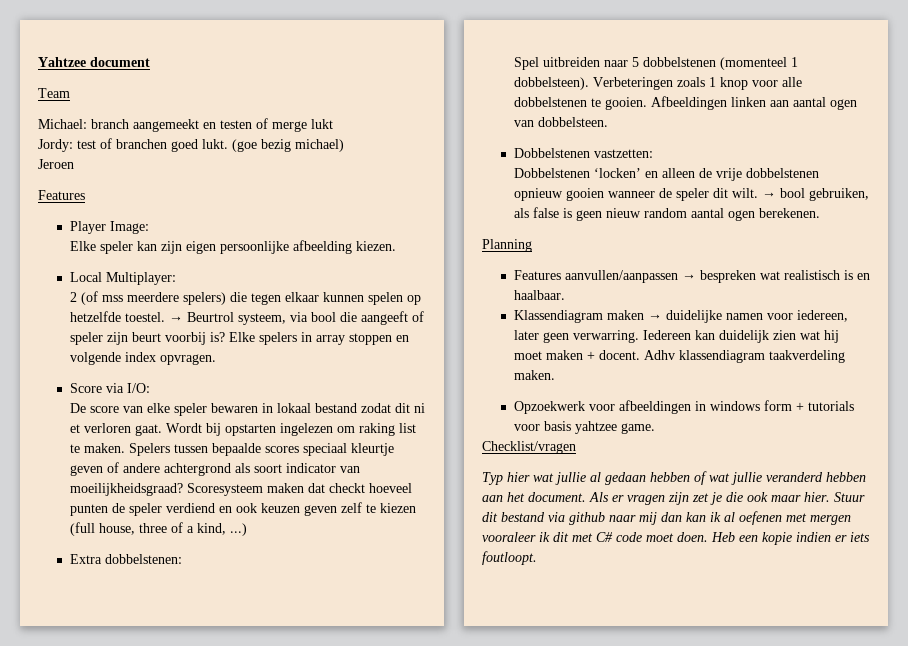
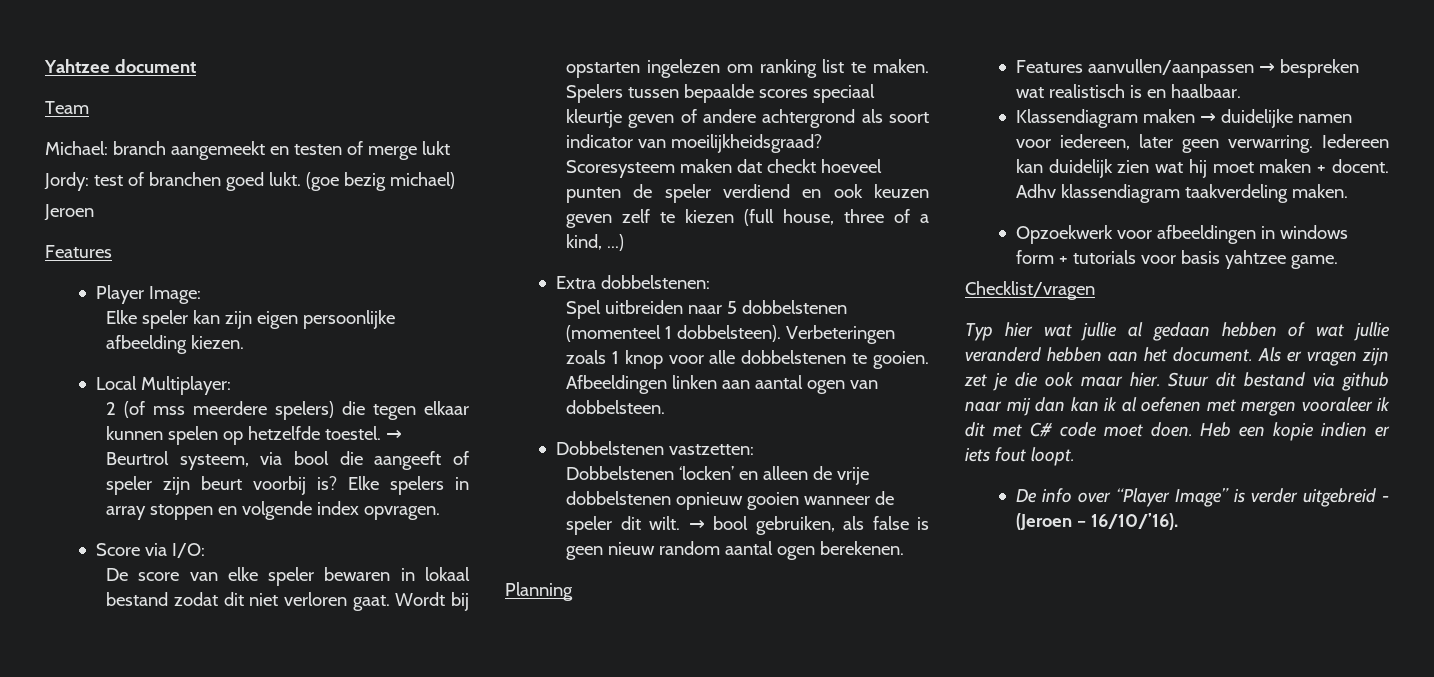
- De score van elke speler bewaren in lokaal bestand zodat dit ni et verloren gaat.
+ De score van elke speler bewaren in lokaal bestand zodat dit niet verloren gaat.
- Wordt bij opstarten ingelezen om raking list te maken.
+ Wordt bij opstarten ingelezen om ranking list te maken.
- Heb een kopie indien er iets foutloopt.
+ Heb een kopie indien er iets fout loopt.
+ De info over “Player Image” is verder uitgebreid - (Jeroen – 16/10/’16).

